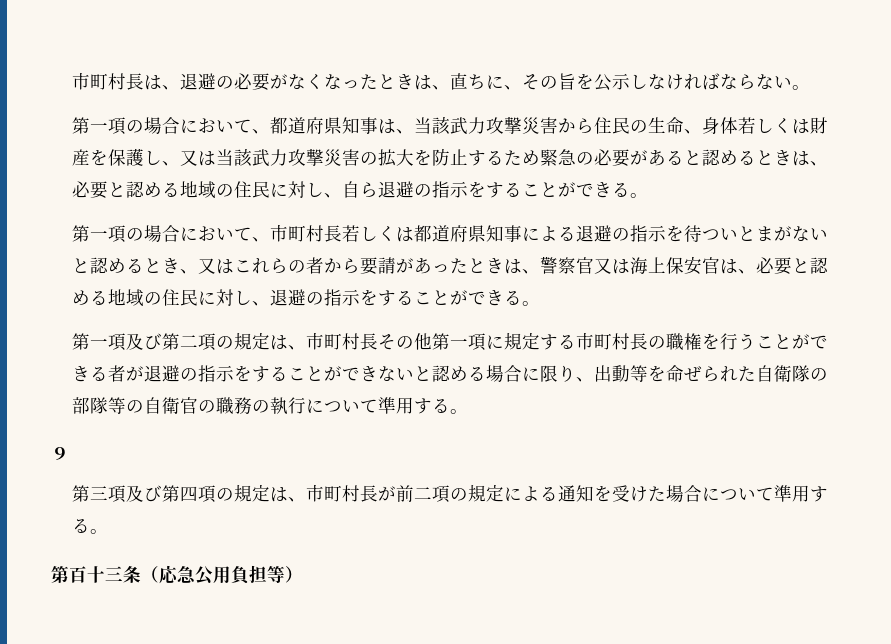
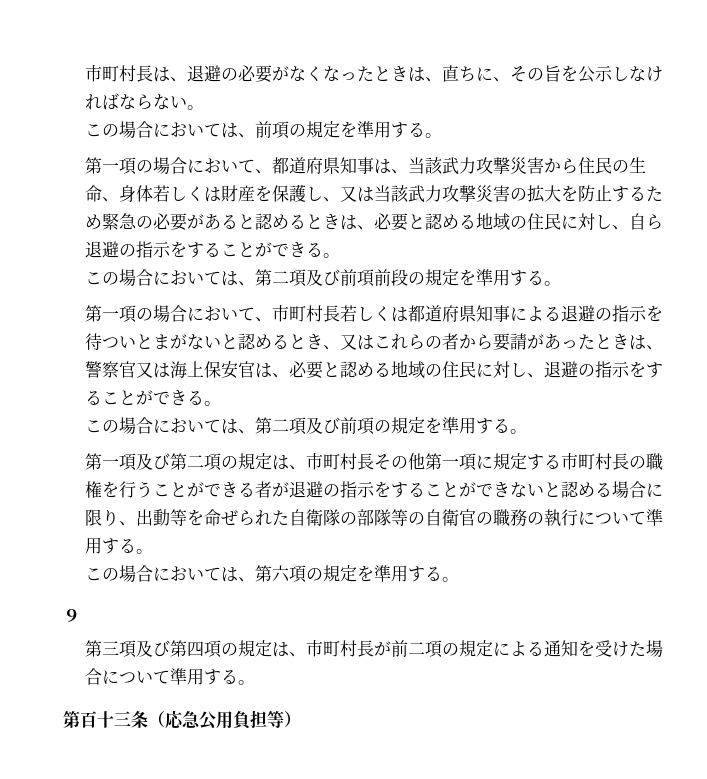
+ この場合においては、前項の規定を準用する。
+ この場合においては、第二項及び前項前段の規定を準用する。
+ この場合においては、第二項及び前項の規定を準用する。
+ この場合においては、第六項の規定を準用する。

